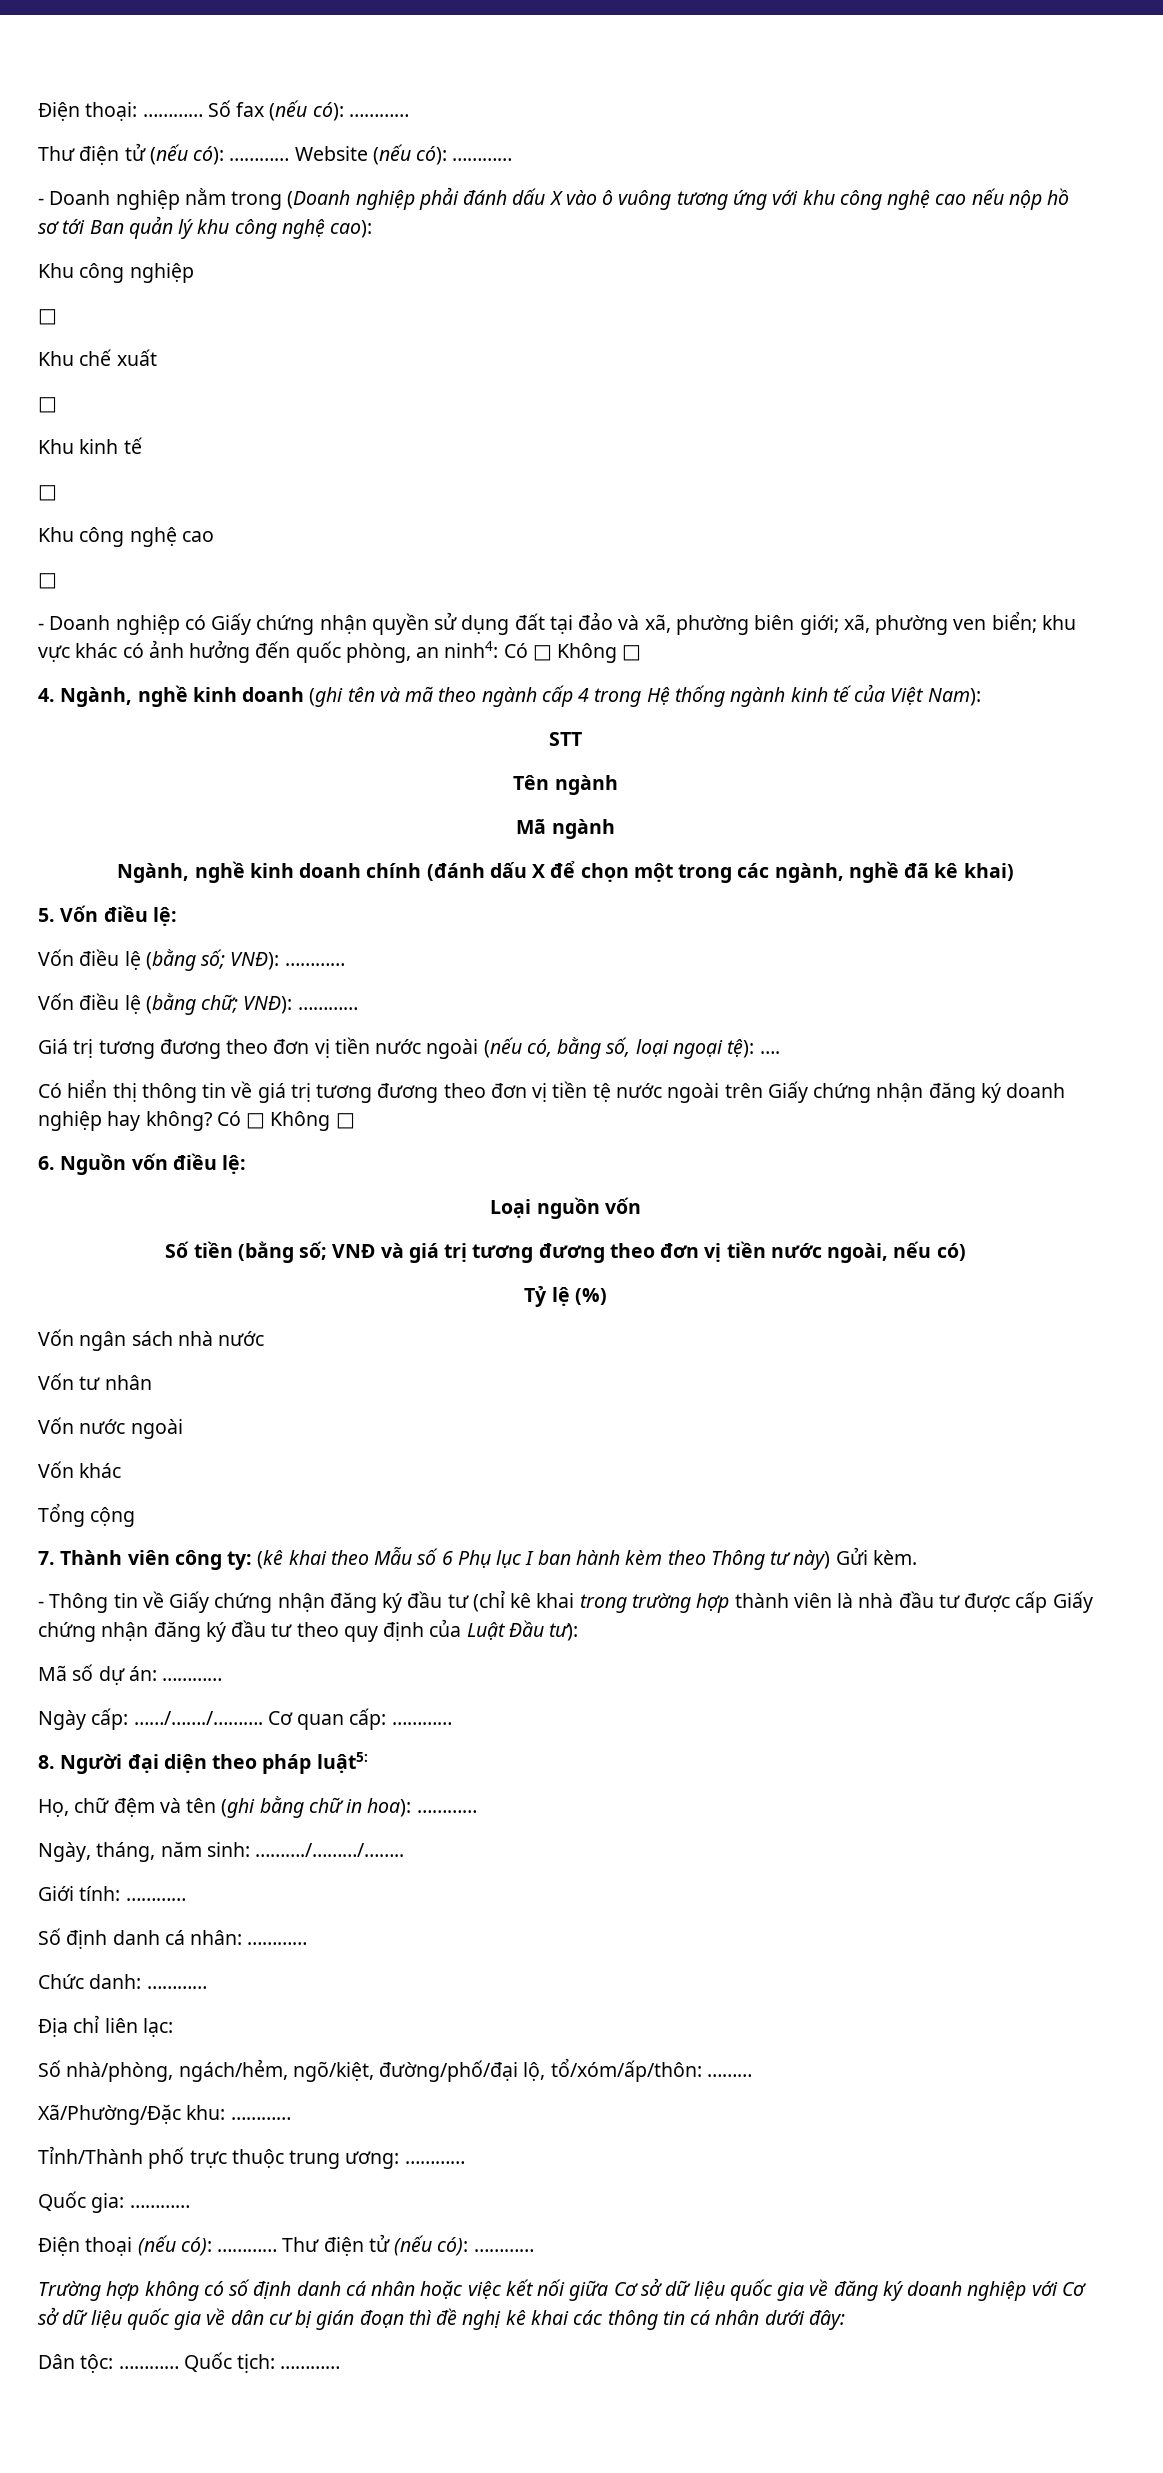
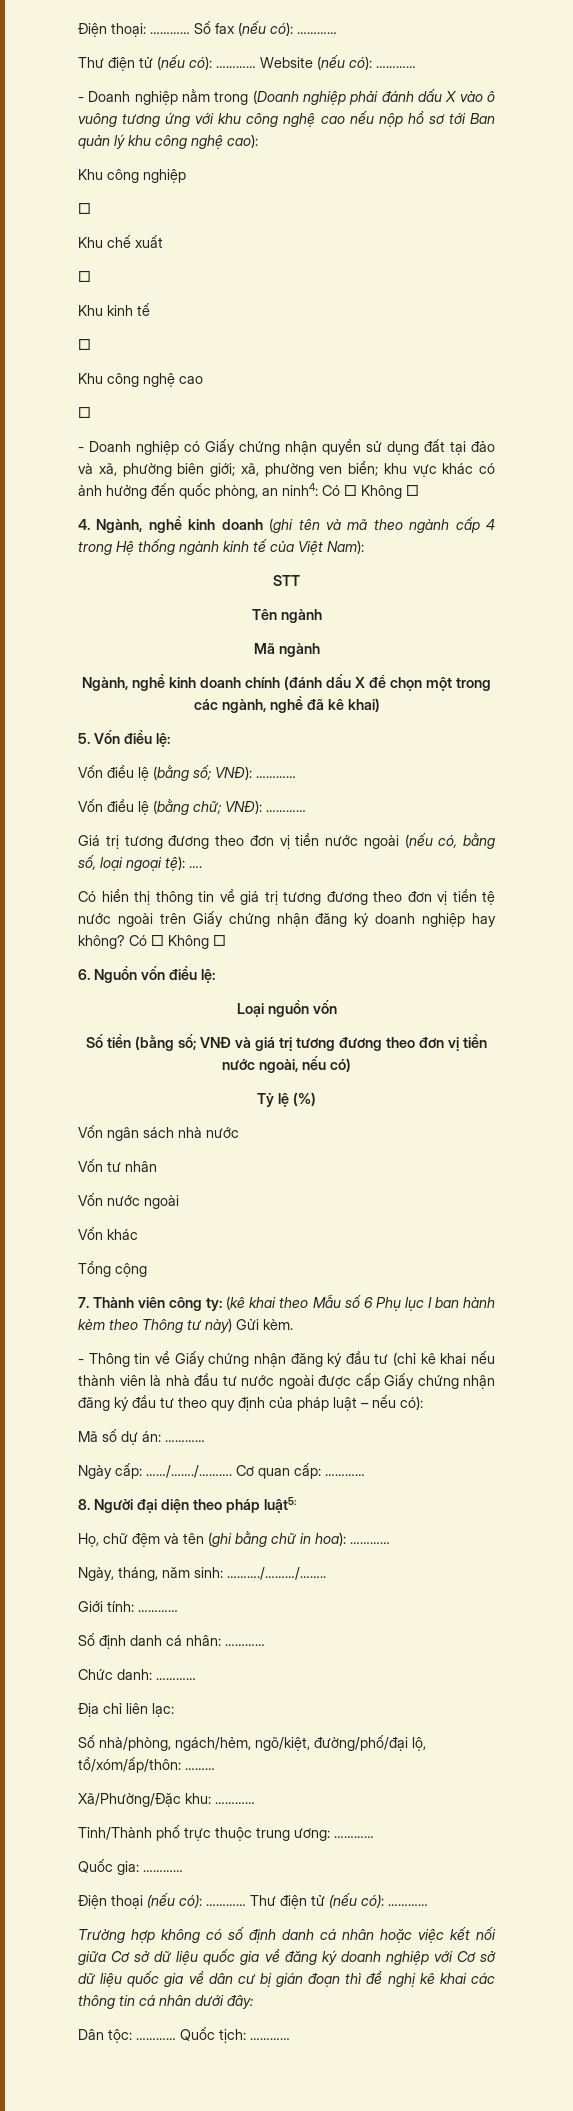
- - Thông tin về Giấy chứng nhận đăng ký đầu tư (chỉ kê khai trong trường hợp thành viên là nhà đầu tư được cấp Giấy chứng nhận đăng ký đầu tư theo quy định của Luật Đầu tư):
+ - Thông tin về Giấy chứng nhận đăng ký đầu tư (chỉ kê khai nếu thành viên là nhà đầu tư nước ngoài được cấp Giấy chứng nhận đăng ký đầu tư theo quy định của pháp luật – nếu có):

